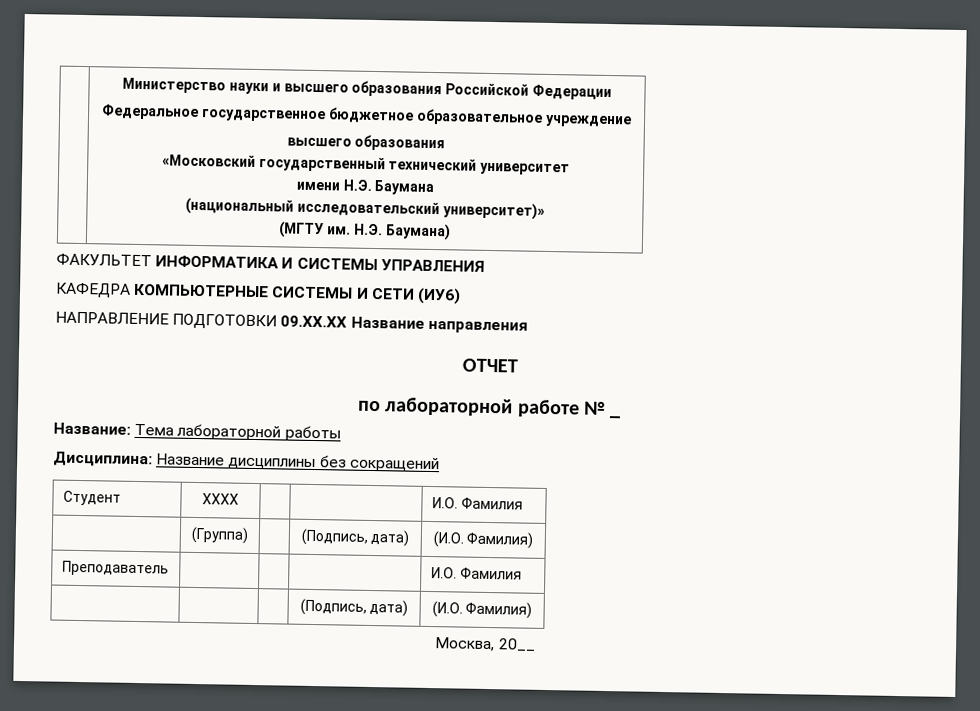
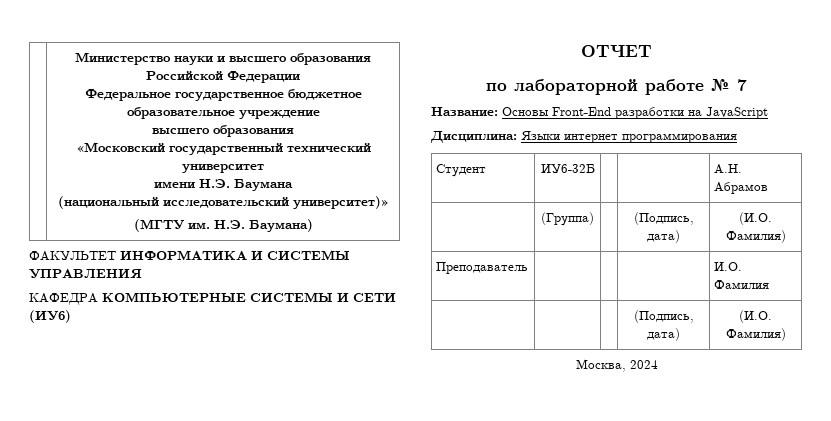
- НАПРАВЛЕНИЕ ПОДГОТОВКИ 09.ХХ.ХХ Название направления
- по лабораторной работе № _
+ по лабораторной работе № 7
- Название: Тема лабораторной работы
- Дисциплина: Название дисциплины без сокращений
- Студент | ХХХХ | | | И.О. Фамилия
+ Название: Основы Front-End разработки на JavaScript
+ Дисциплина: Языки интернет программирования
+ Студент | ИУ6-32Б | | | А.Н. Абрамов
- Москва, 20__
+ Москва, 2024

